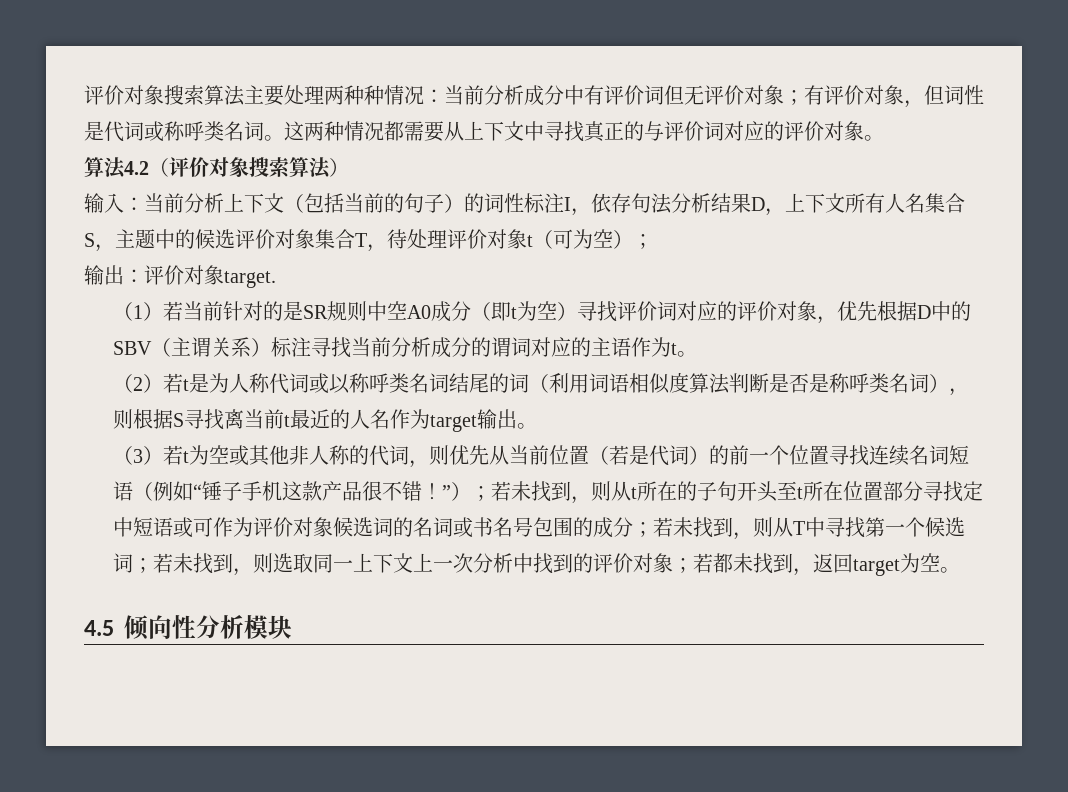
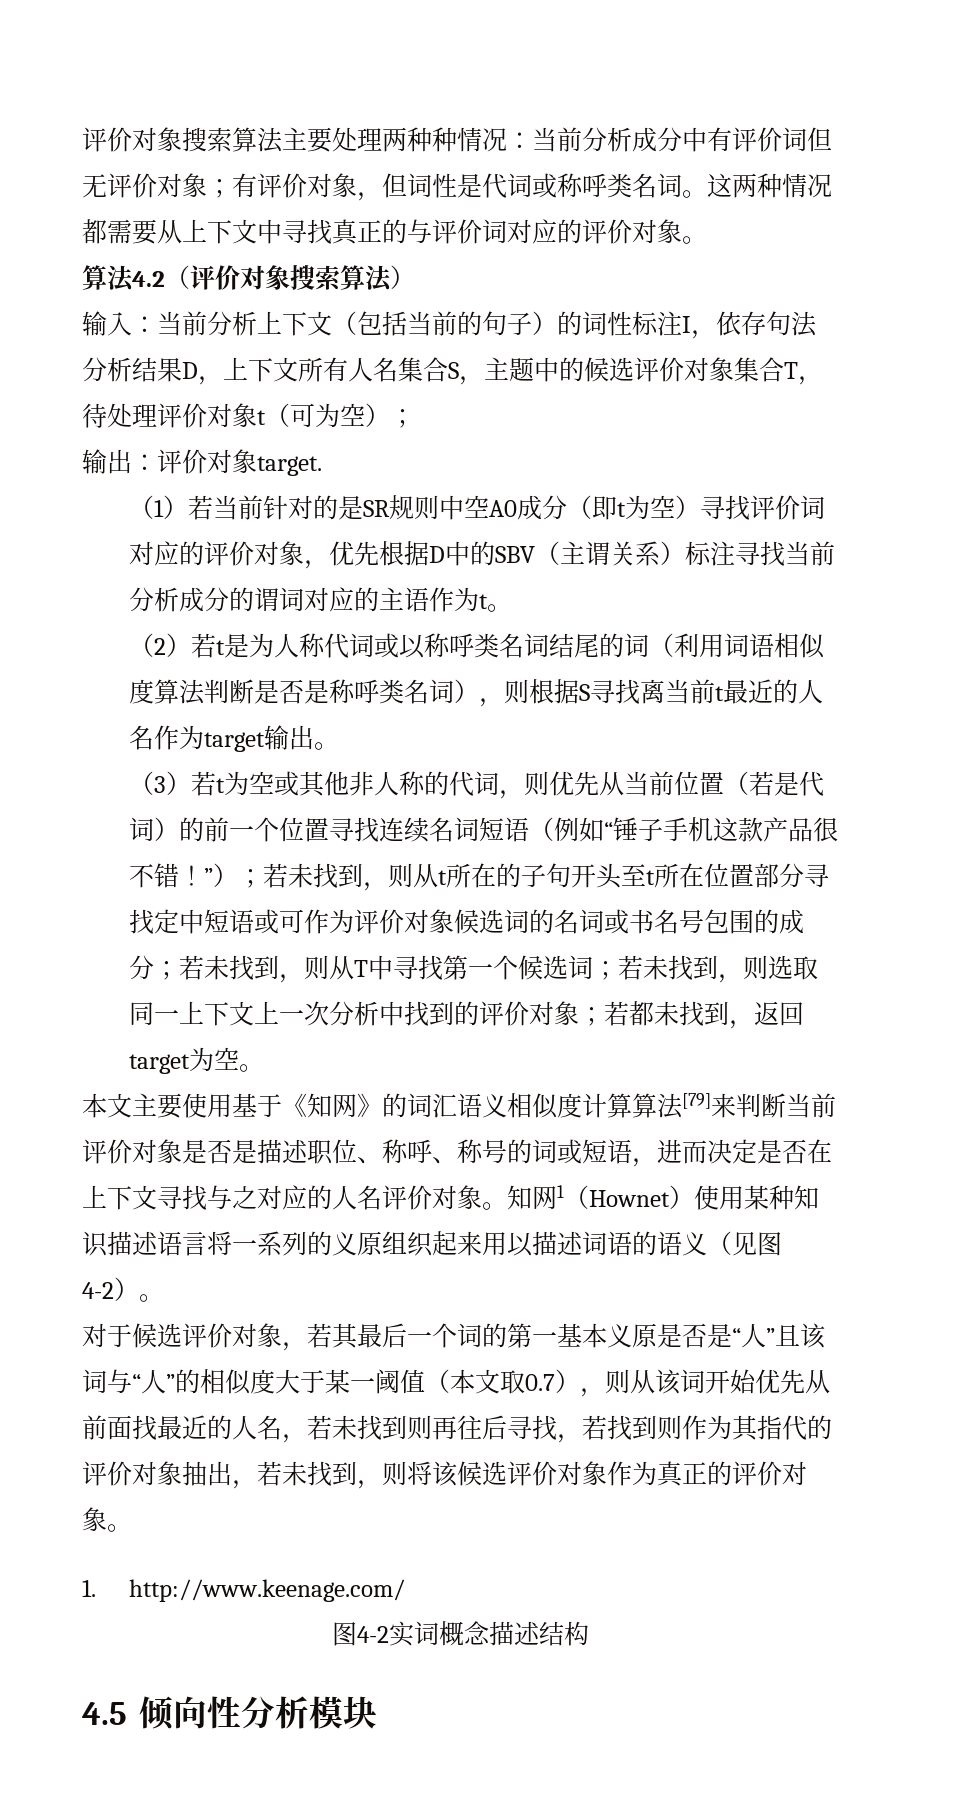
+ 本文主要使用基于《知网》的词汇语义相似度计算算法[79]来判断当前评价对象是否是描述职位、称呼、称号的词或短语，进而决定是否在上下文寻找与之对应的人名评价对象。知网1（Hownet）使用某种知识描述语言将一系列的义原组织起来用以描述词语的语义（见图4-2）。
+ 对于候选评价对象，若其最后一个词的第一基本义原是否是“人”且该词与“人”的相似度大于某一阈值（本文取0.7），则从该词开始优先从前面找最近的人名，若未找到则再往后寻找，若找到则作为其指代的评价对象抽出，若未找到，则将该候选评价对象作为真正的评价对象。
+ 1. http://www.keenage.com/
+ 图4-2实词概念描述结构

